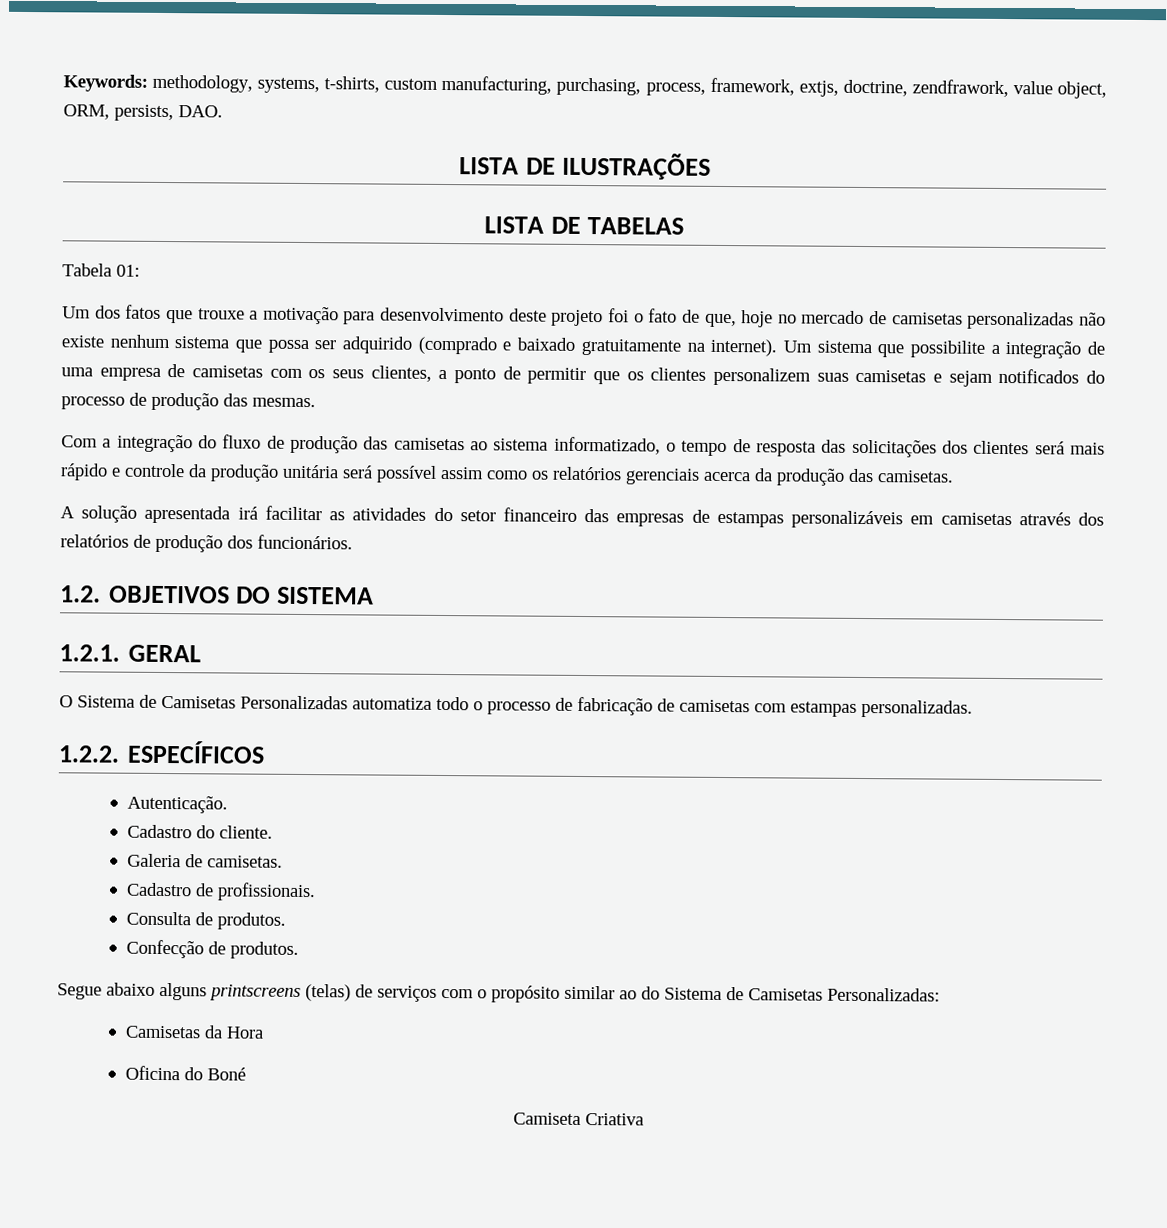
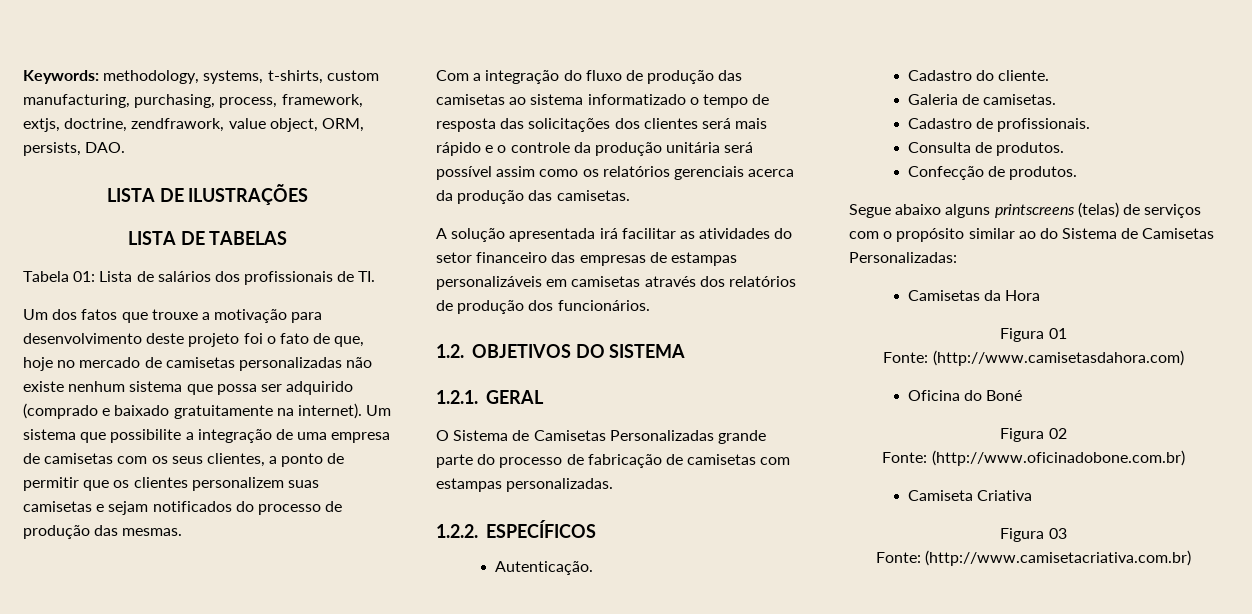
- Tabela 01:
+ Tabela 01: Lista de salários dos profissionais de TI.
- Com a integração do fluxo de produção das camisetas ao sistema informatizado, o tempo de resposta das solicitações dos clientes será mais rápido e controle da produção unitária será possível assim como os relatórios gerenciais acerca da produção das camisetas.
+ Com a integração do fluxo de produção das camisetas ao sistema informatizado o tempo de resposta das solicitações dos clientes será mais rápido e o controle da produção unitária será possível assim como os relatórios gerenciais acerca da produção das camisetas.
- O Sistema de Camisetas Personalizadas automatiza todo o processo de fabricação de camisetas com estampas personalizadas.
+ O Sistema de Camisetas Personalizadas grande parte do processo de fabricação de camisetas com estampas personalizadas.
+ Figura 01
+ Fonte: (http://www.camisetasdahora.com)
+ Figura 02
+ Fonte: (http://www.oficinadobone.com.br)
  Camiseta Criativa
+ Figura 03
+ Fonte: (http://www.camisetacriativa.com.br)

